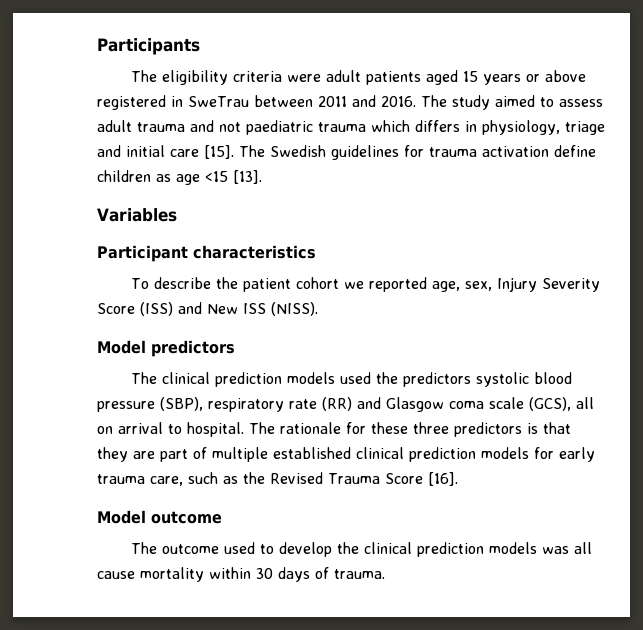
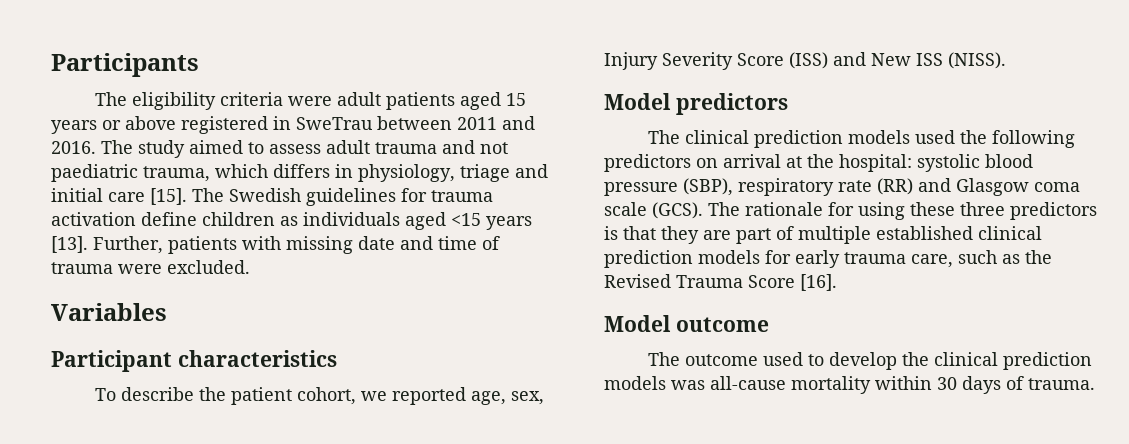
- The study aimed to assess adult trauma and not paediatric trauma which differs in physiology, triage and initial care [15].
+ The study aimed to assess adult trauma and not paediatric trauma, which differs in physiology, triage and initial care [15].
- The Swedish guidelines for trauma activation define children as age <15 [13].
+ The Swedish guidelines for trauma activation define children as individuals aged <15 years [13]. Further, patients with missing date and time of trauma were excluded.
- To describe the patient cohort we reported age, sex, Injury Severity Score (ISS) and New ISS (NISS).
+ To describe the patient cohort, we reported age, sex, Injury Severity Score (ISS) and New ISS (NISS).
- The clinical prediction models used the predictors systolic blood pressure (SBP), respiratory rate (RR) and Glasgow coma scale (GCS), all on arrival to hospital.
+ The clinical prediction models used the following predictors on arrival at the hospital: systolic blood pressure (SBP), respiratory rate (RR) and Glasgow coma scale (GCS).
- The rationale for these three predictors is that they are part of multiple established clinical prediction models for early trauma care, such as the Revised Trauma Score [16].
+ The rationale for using these three predictors is that they are part of multiple established clinical prediction models for early trauma care, such as the Revised Trauma Score [16].
- The outcome used to develop the clinical prediction models was all cause mortality within 30 days of trauma.
+ The outcome used to develop the clinical prediction models was all-cause mortality within 30 days of trauma.

